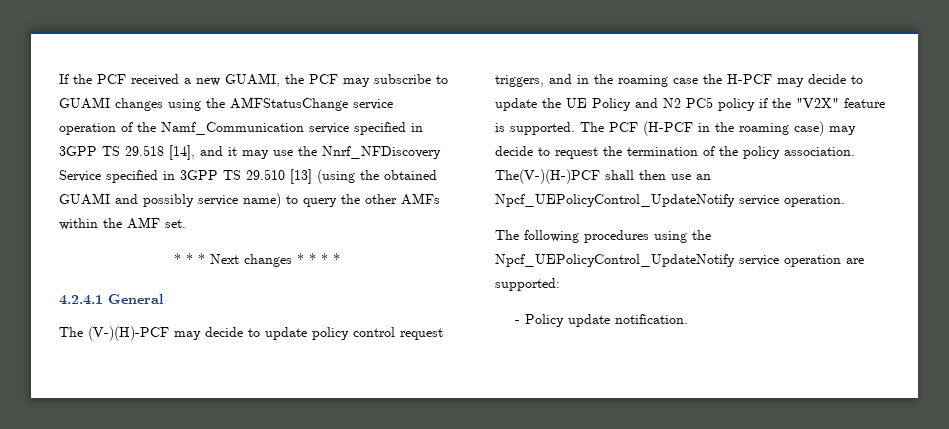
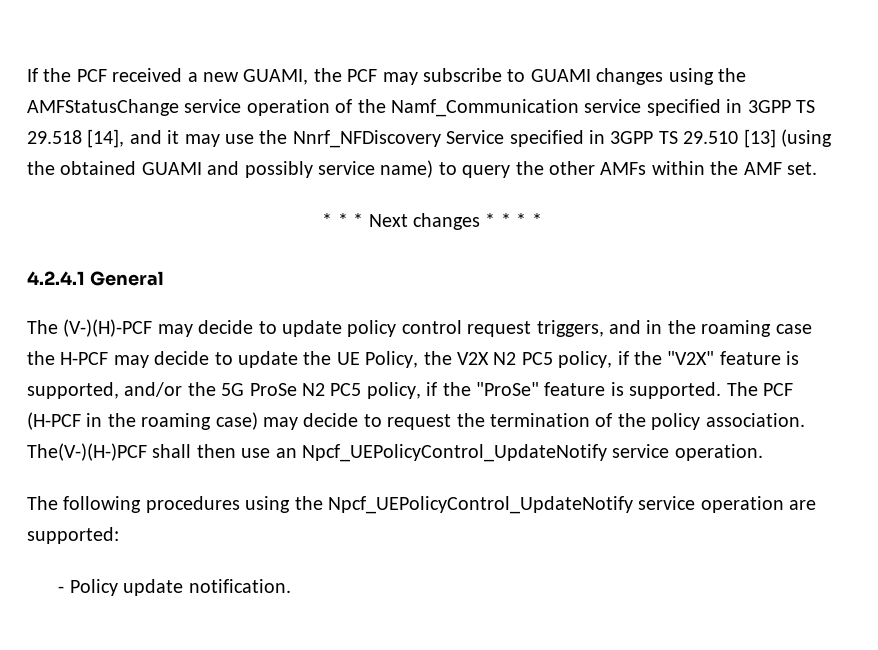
- The (V-)(H)-PCF may decide to update policy control request triggers, and in the roaming case the H-PCF may decide to update the UE Policy and N2 PC5 policy if the "V2X" feature is supported.
+ The (V-)(H)-PCF may decide to update policy control request triggers, and in the roaming case the H-PCF may decide to update the UE Policy, the V2X N2 PC5 policy, if the "V2X" feature is supported, and/or the 5G ProSe N2 PC5 policy, if the "ProSe" feature is supported.

